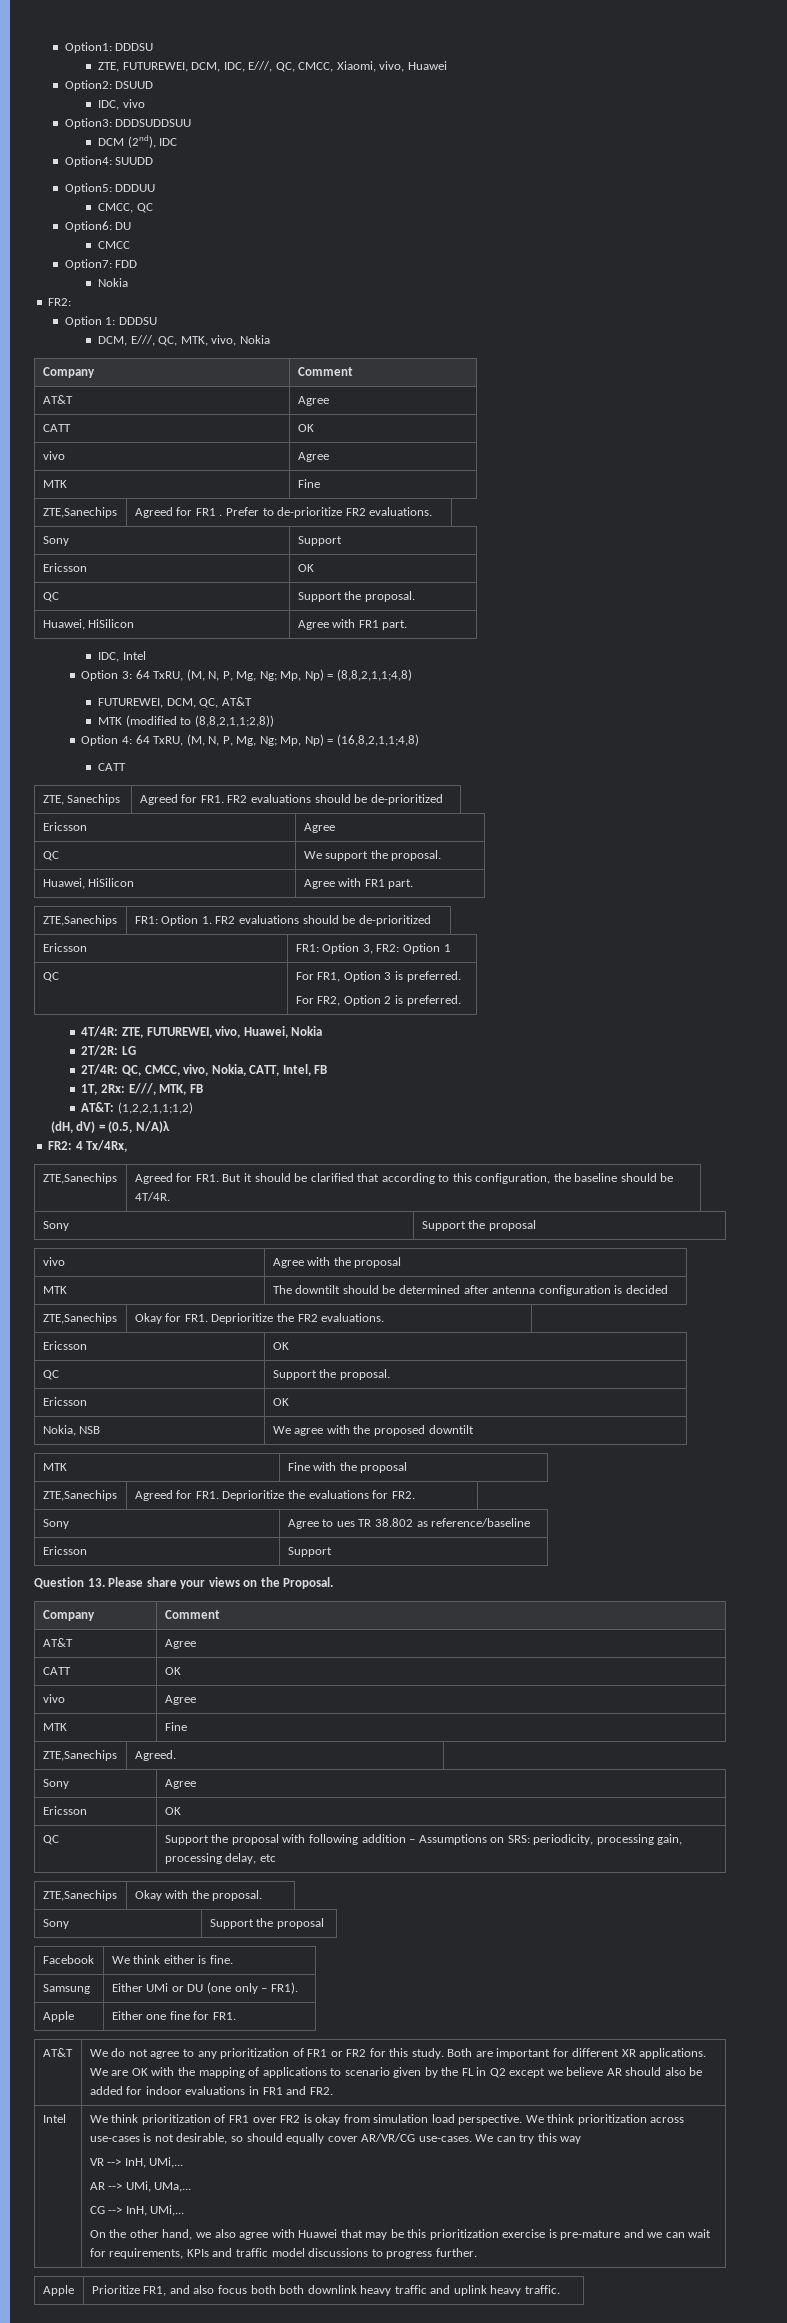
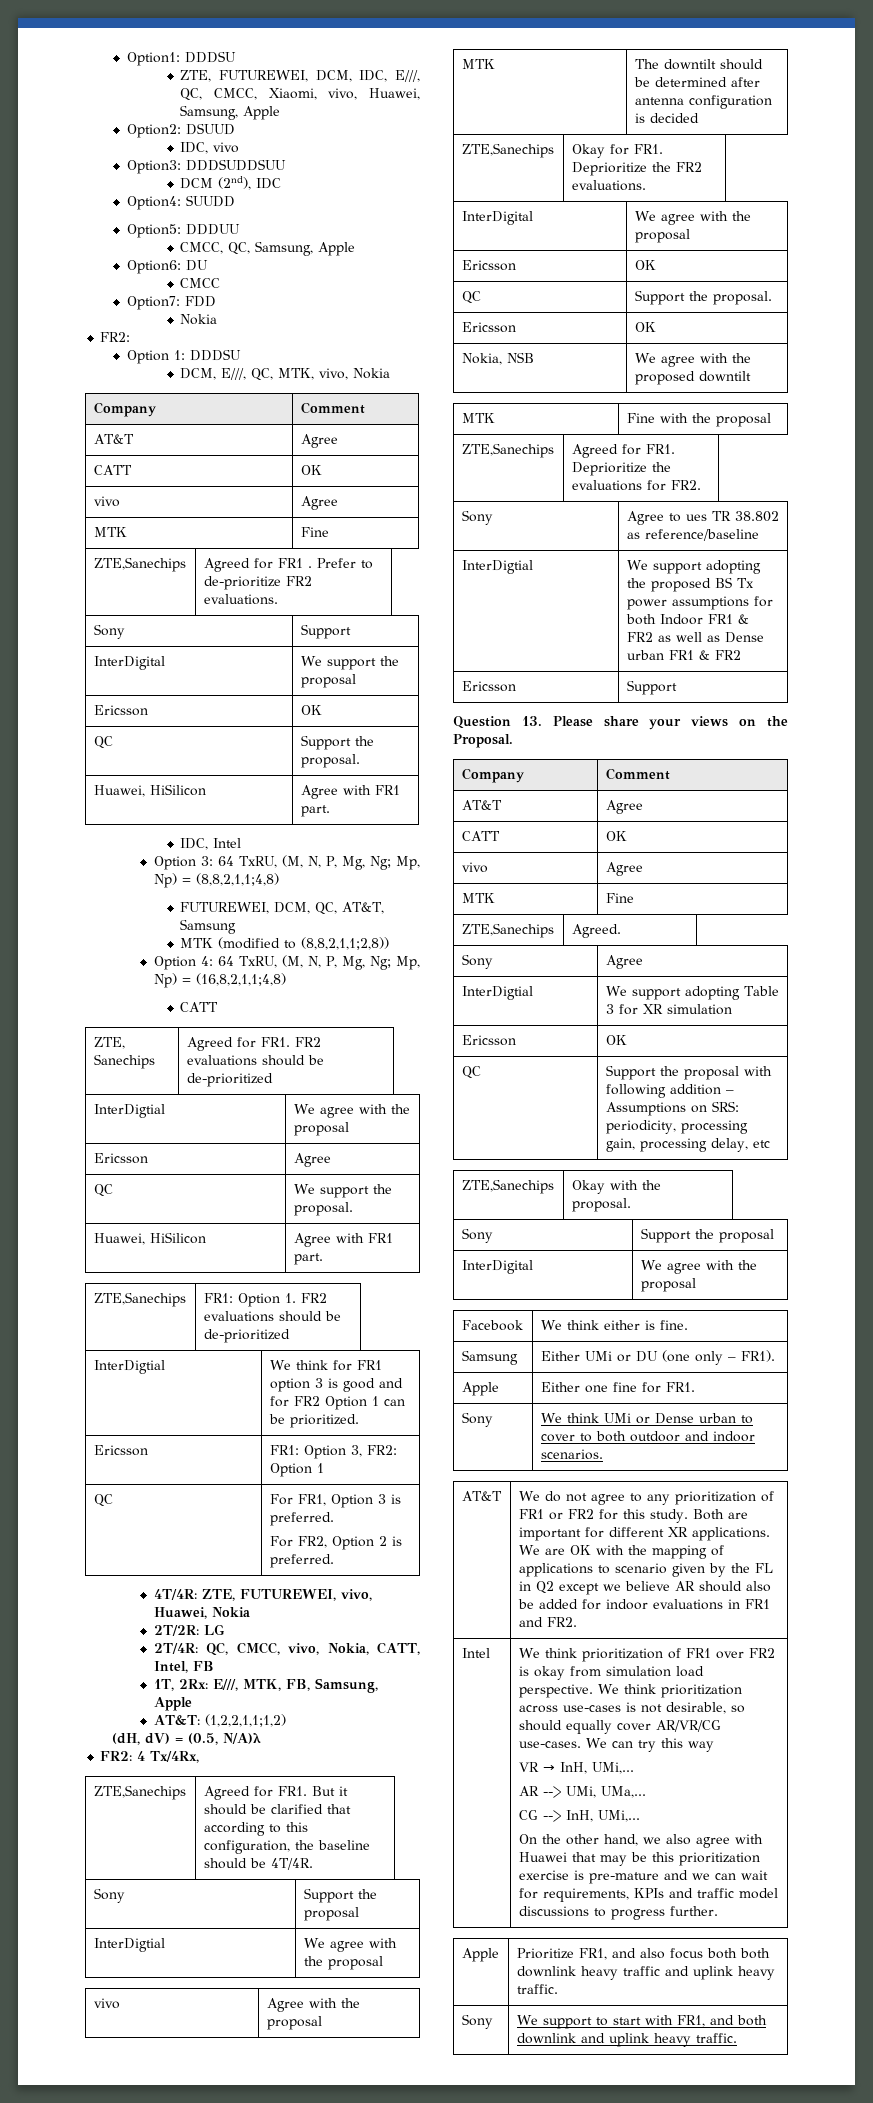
- ZTE, FUTUREWEI, DCM, IDC, E///, QC, CMCC, Xiaomi, vivo, Huawei
+ ZTE, FUTUREWEI, DCM, IDC, E///, QC, CMCC, Xiaomi, vivo, Huawei, Samsung, Apple
- CMCC, QC
+ CMCC, QC, Samsung, Apple
+ InterDigital | We support the proposal
- FUTUREWEI, DCM, QC, AT&T
+ FUTUREWEI, DCM, QC, AT&T, Samsung
  ZTE, Sanechips | Agreed for FR1. FR2 evaluations should be de-prioritized
+ InterDigtial | We agree with the proposal
+ InterDigtial | We think for FR1 option 3 is good and for FR2 Option 1 can be prioritized.
- 1T, 2Rx: E///, MTK, FB
+ 1T, 2Rx: E///, MTK, FB, Samsung, Apple
  ZTE,Sanechips | Agreed for FR1. But it should be clarified that according to this configuration, the baseline should be 4T/4R.
  Sony | Support the proposal
+ InterDigtial | We agree with the proposal
  ZTE,Sanechips | Okay for FR1. Deprioritize the FR2 evaluations.
+ InterDigital | We agree with the proposal
+ InterDigtial | We support adopting the proposed BS Tx power assumptions for both Indoor FR1 & FR2 as well as Dense urban FR1 & FR2
+ InterDigtial | We support adopting Table 3 for XR simulation
  ZTE,Sanechips | Okay with the proposal.
  Sony | Support the proposal
+ InterDigital | We agree with the proposal
+ Sony | We think UMi or Dense urban to cover to both outdoor and indoor scenarios.
- VR --> InH, UMi,...
+ VR → InH, UMi,...
+ Sony | We support to start with FR1, and both downlink and uplink heavy traffic.

